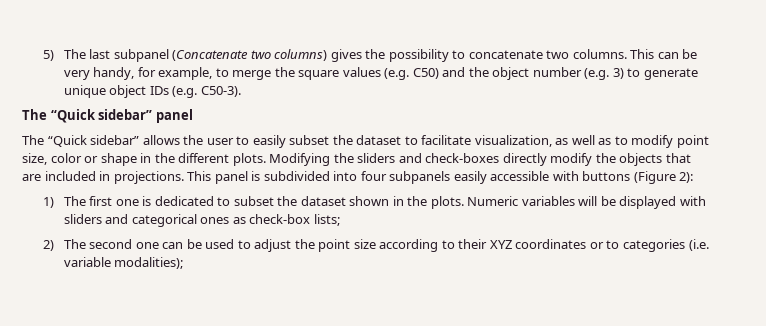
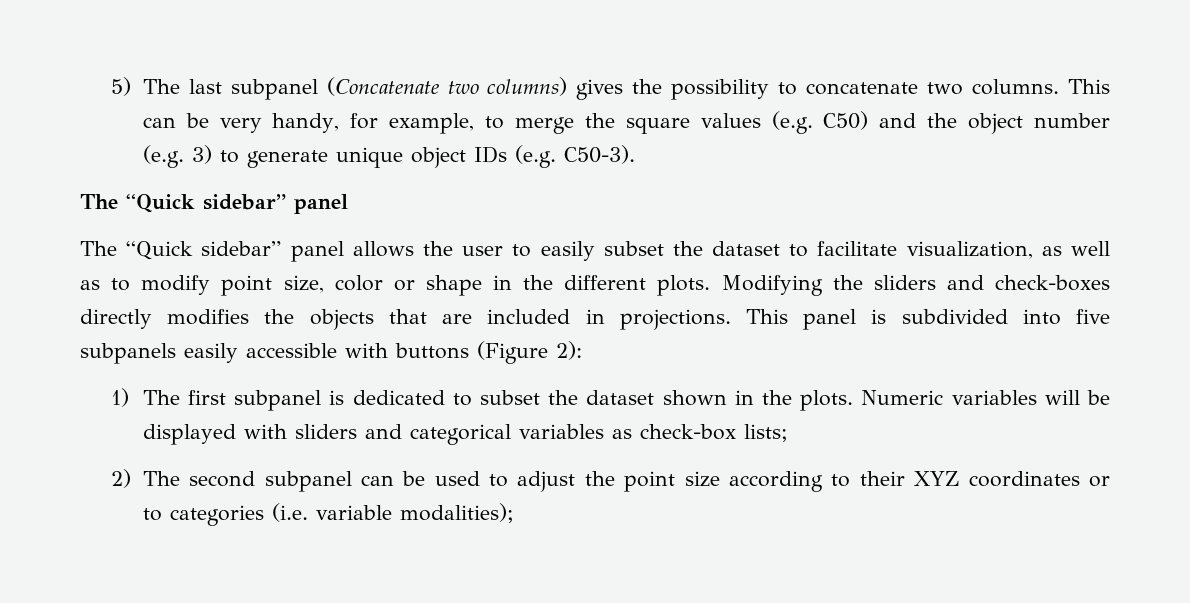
- The “Quick sidebar” allows the user to easily subset the dataset to facilitate visualization, as well as to modify point size, color or shape in the different plots.
+ The “Quick sidebar” panel allows the user to easily subset the dataset to facilitate visualization, as well as to modify point size, color or shape in the different plots.
- Modifying the sliders and check-boxes directly modify the objects that are included in projections.
+ Modifying the sliders and check-boxes directly modifies the objects that are included in projections.
- This panel is subdivided into four subpanels easily accessible with buttons (Figure 2):
+ This panel is subdivided into five subpanels easily accessible with buttons (Figure 2):
- 1) The first one is dedicated to subset the dataset shown in the plots.
+ 1) The first subpanel is dedicated to subset the dataset shown in the plots.
- Numeric variables will be displayed with sliders and categorical ones as check-box lists;
+ Numeric variables will be displayed with sliders and categorical variables as check-box lists;
- 2) The second one can be used to adjust the point size according to their XYZ coordinates or to categories (i.e. variable modalities);
+ 2) The second subpanel can be used to adjust the point size according to their XYZ coordinates or to categories (i.e. variable modalities);

